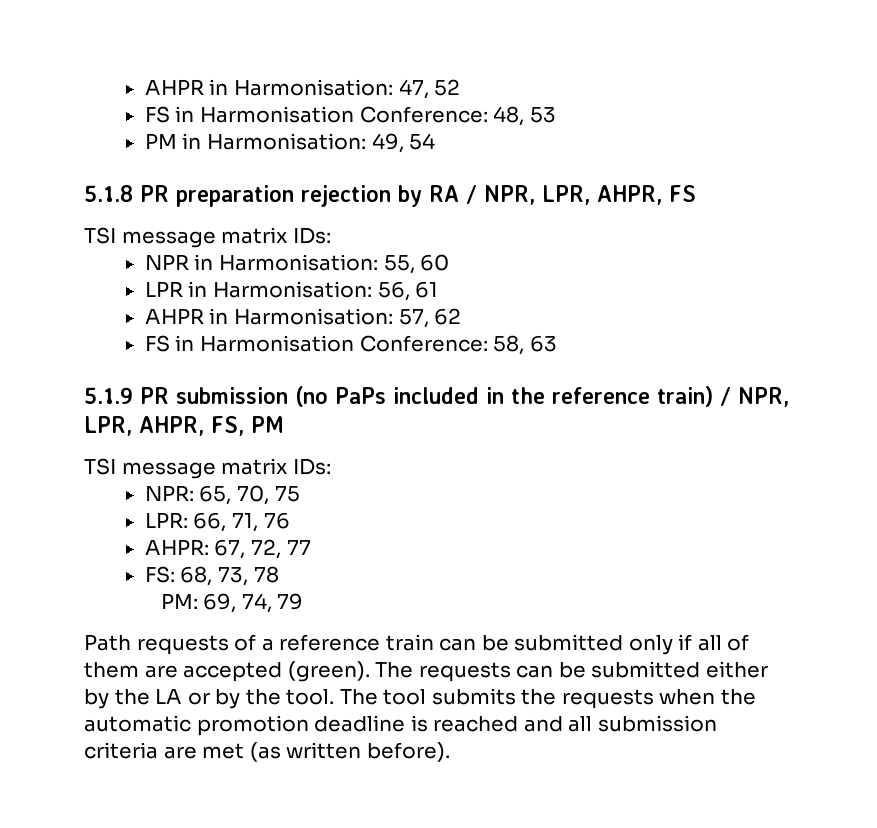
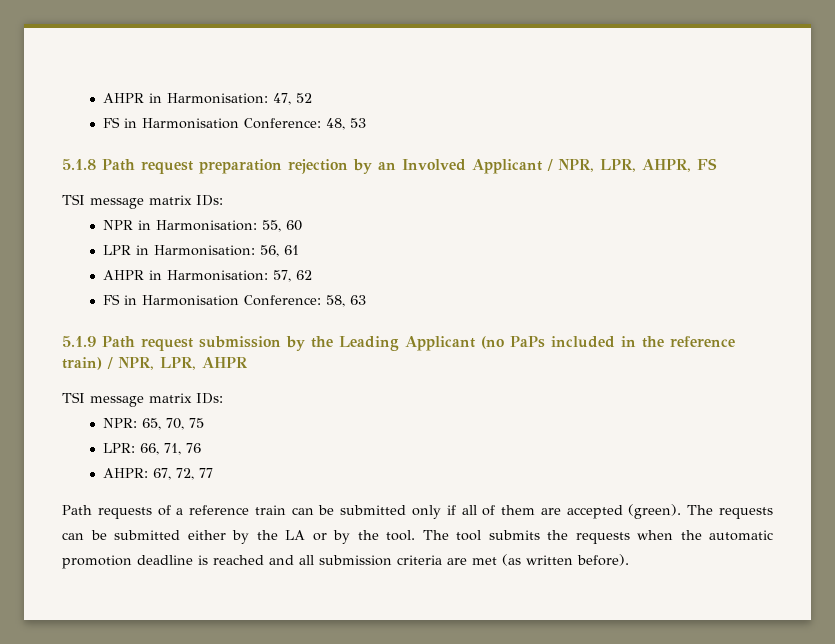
- PM in Harmonisation: 49, 54
- 5.1.8 PR preparation rejection by RA / NPR, LPR, AHPR, FS
+ 5.1.8 Path request preparation rejection by an Involved Applicant / NPR, LPR, AHPR, FS
- 5.1.9 PR submission (no PaPs included in the reference train) / NPR, LPR, AHPR, FS, PM
+ 5.1.9 Path request submission by the Leading Applicant (no PaPs included in the reference train) / NPR, LPR, AHPR
- FS: 68, 73, 78
- PM: 69, 74, 79

